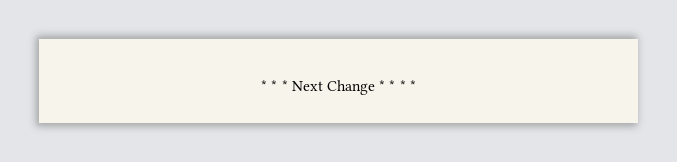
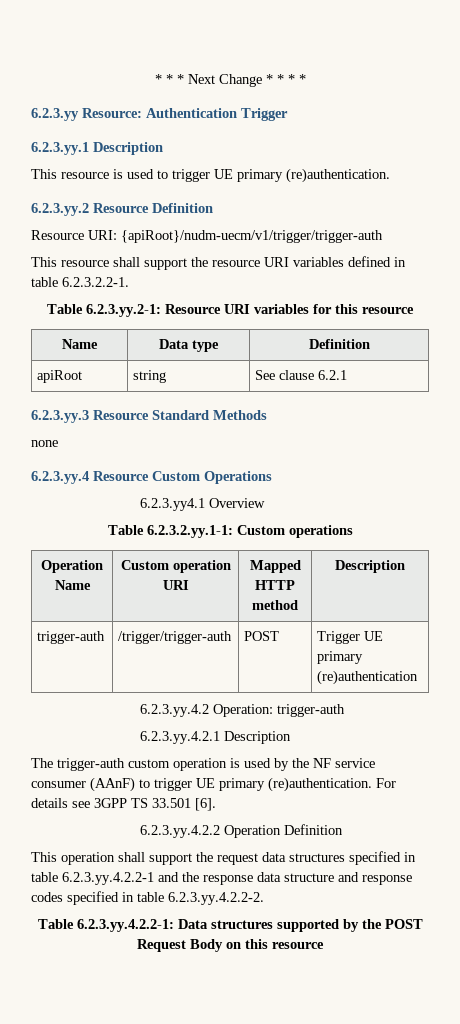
+ 6.2.3.yy Resource: Authentication Trigger
+ 6.2.3.yy.1 Description
+ This resource is used to trigger UE primary (re)authentication.
+ 6.2.3.yy.2 Resource Definition
+ Resource URI: {apiRoot}/nudm-uecm/v1/trigger/trigger-auth
+ This resource shall support the resource URI variables defined in table 6.2.3.2.2-1.
+ Table 6.2.3.yy.2-1: Resource URI variables for this resource
+ Name | Data type | Definition
+ apiRoot | string | See clause 6.2.1
+ 6.2.3.yy.3 Resource Standard Methods
+ none
+ 6.2.3.yy.4 Resource Custom Operations
+ 6.2.3.yy4.1 Overview
+ Table 6.2.3.2.yy.1-1: Custom operations
+ Operation Name | Custom operation URI | Mapped HTTP method | Description
+ trigger-auth | /trigger/trigger-auth | POST | Trigger UE primary (re)authentication
+ 6.2.3.yy.4.2 Operation: trigger-auth
+ 6.2.3.yy.4.2.1 Description
+ The trigger-auth custom operation is used by the NF service consumer (AAnF) to trigger UE primary (re)authentication. For details see 3GPP TS 33.501 [6].
+ 6.2.3.yy.4.2.2 Operation Definition
+ This operation shall support the request data structures specified in table 6.2.3.yy.4.2.2-1 and the response data structure and response codes specified in table 6.2.3.yy.4.2.2-2.
+ Table 6.2.3.yy.4.2.2-1: Data structures supported by the POST Request Body on this resource

